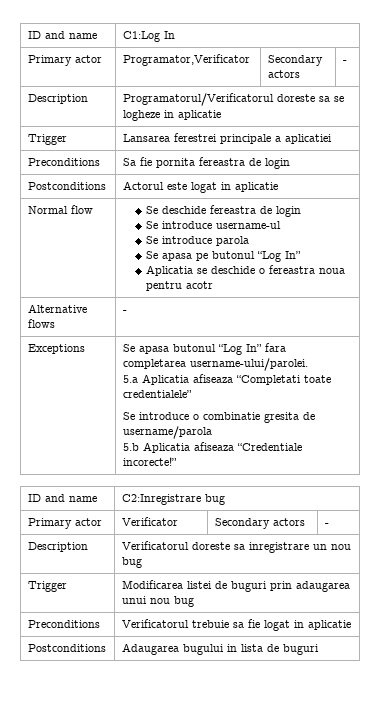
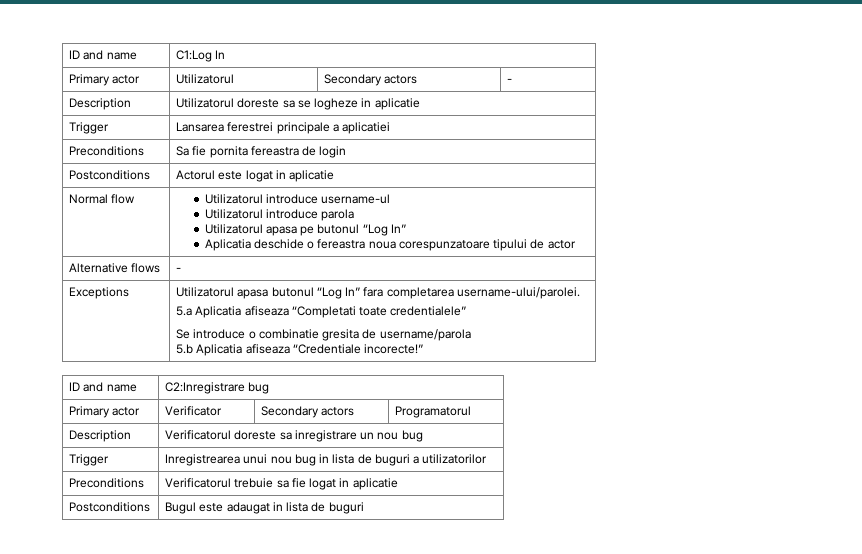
- Primary actor | Programator,Verificator | Secondary actors | -
- Description | Programatorul/Verificatorul doreste sa se logheze in aplicatie
+ Primary actor | Utilizatorul | Secondary actors | -
+ Description | Utilizatorul doreste sa se logheze in aplicatie
- Normal flow | Se deschide fereastra de login
- Se introduce username-ul
- Se introduce parola
- Se apasa pe butonul “Log In”
- Aplicatia se deschide o fereastra noua pentru acotr
+ Normal flow | Utilizatorul introduce username-ul
+ Utilizatorul introduce parola
+ Utilizatorul apasa pe butonul “Log In”
+ Aplicatia deschide o fereastra noua corespunzatoare tipului de actor
- Exceptions | Se apasa butonul “Log In” fara completarea username-ului/parolei.
+ Exceptions | Utilizatorul apasa butonul “Log In” fara completarea username-ului/parolei.
- Primary actor | Verificator | Secondary actors | -
+ Primary actor | Verificator | Secondary actors | Programatorul
- Trigger | Modificarea listei de buguri prin adaugarea unui nou bug
+ Trigger | Inregistrearea unui nou bug in lista de buguri a utilizatorilor
- Postconditions | Adaugarea bugului in lista de buguri
+ Postconditions | Bugul este adaugat in lista de buguri

